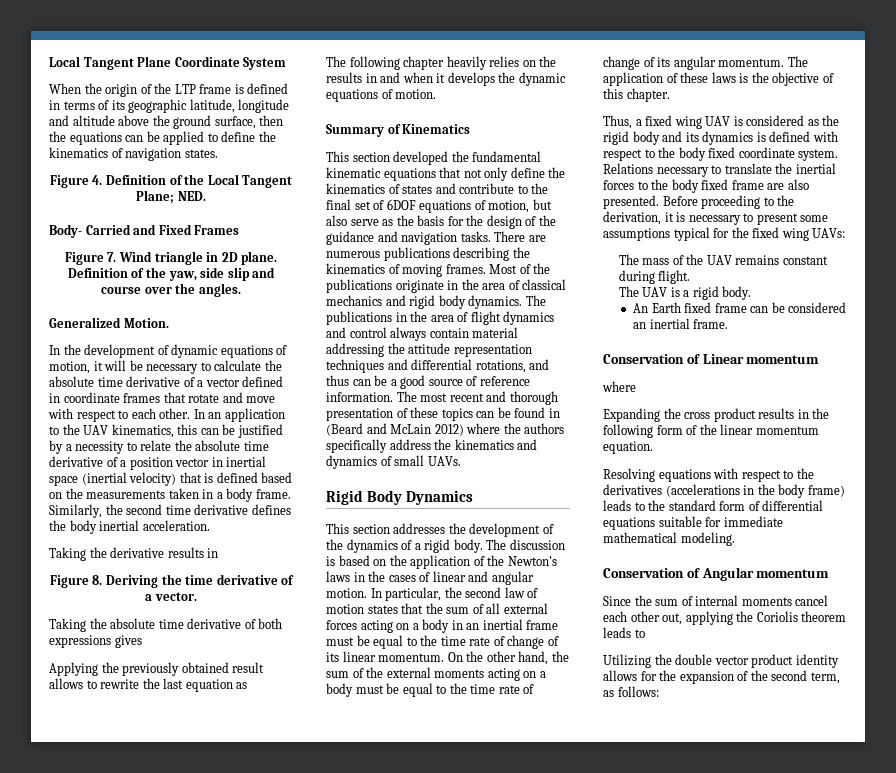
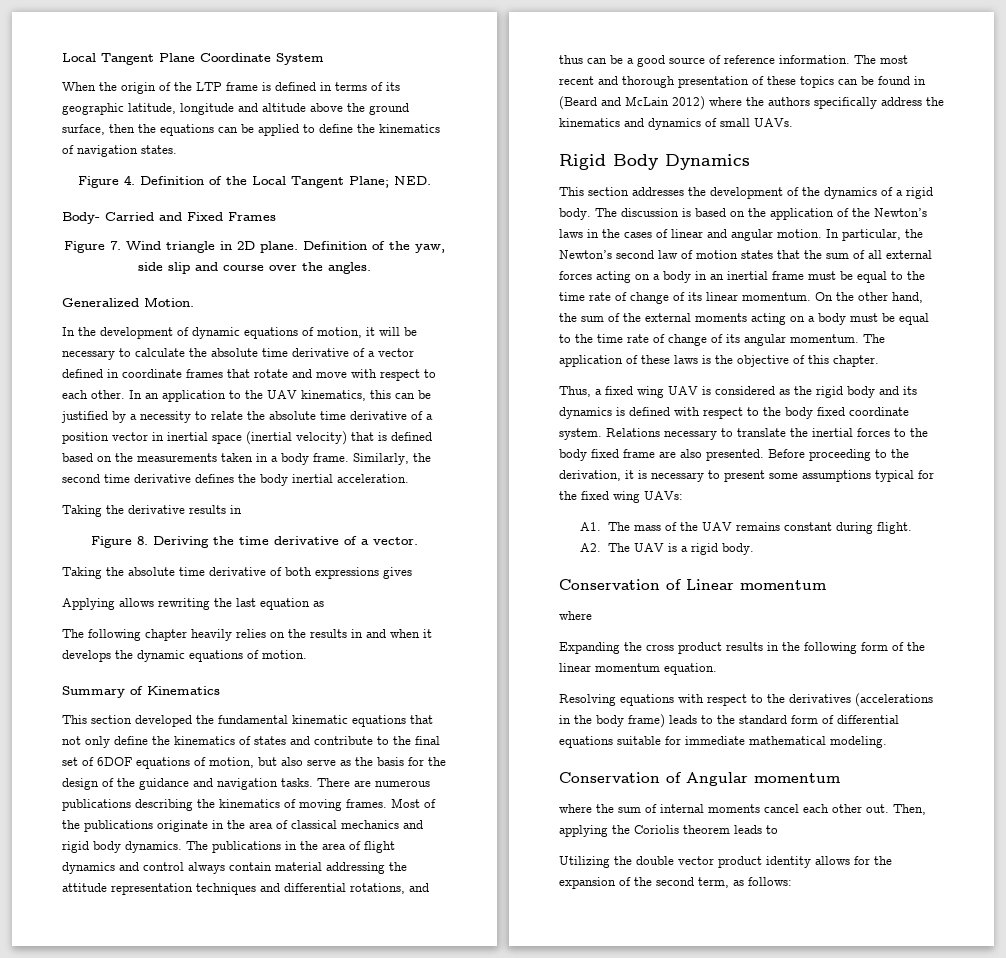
- Applying the previously obtained result allows to rewrite the last equation as
+ Applying allows rewriting the last equation as
- In particular, the second law of motion states that the sum of all external forces acting on a body in an inertial frame must be equal to the time rate of change of its linear momentum.
+ In particular, the Newton’s second law of motion states that the sum of all external forces acting on a body in an inertial frame must be equal to the time rate of change of its linear momentum.
- The mass of the UAV remains constant during flight.
+ A1. The mass of the UAV remains constant during flight.
- The UAV is a rigid body.
+ A2. The UAV is a rigid body.
- An Earth fixed frame can be considered an inertial frame.
- Since the sum of internal moments cancel each other out, applying the Coriolis theorem leads to
+ where the sum of internal moments cancel each other out. Then, applying the Coriolis theorem leads to

